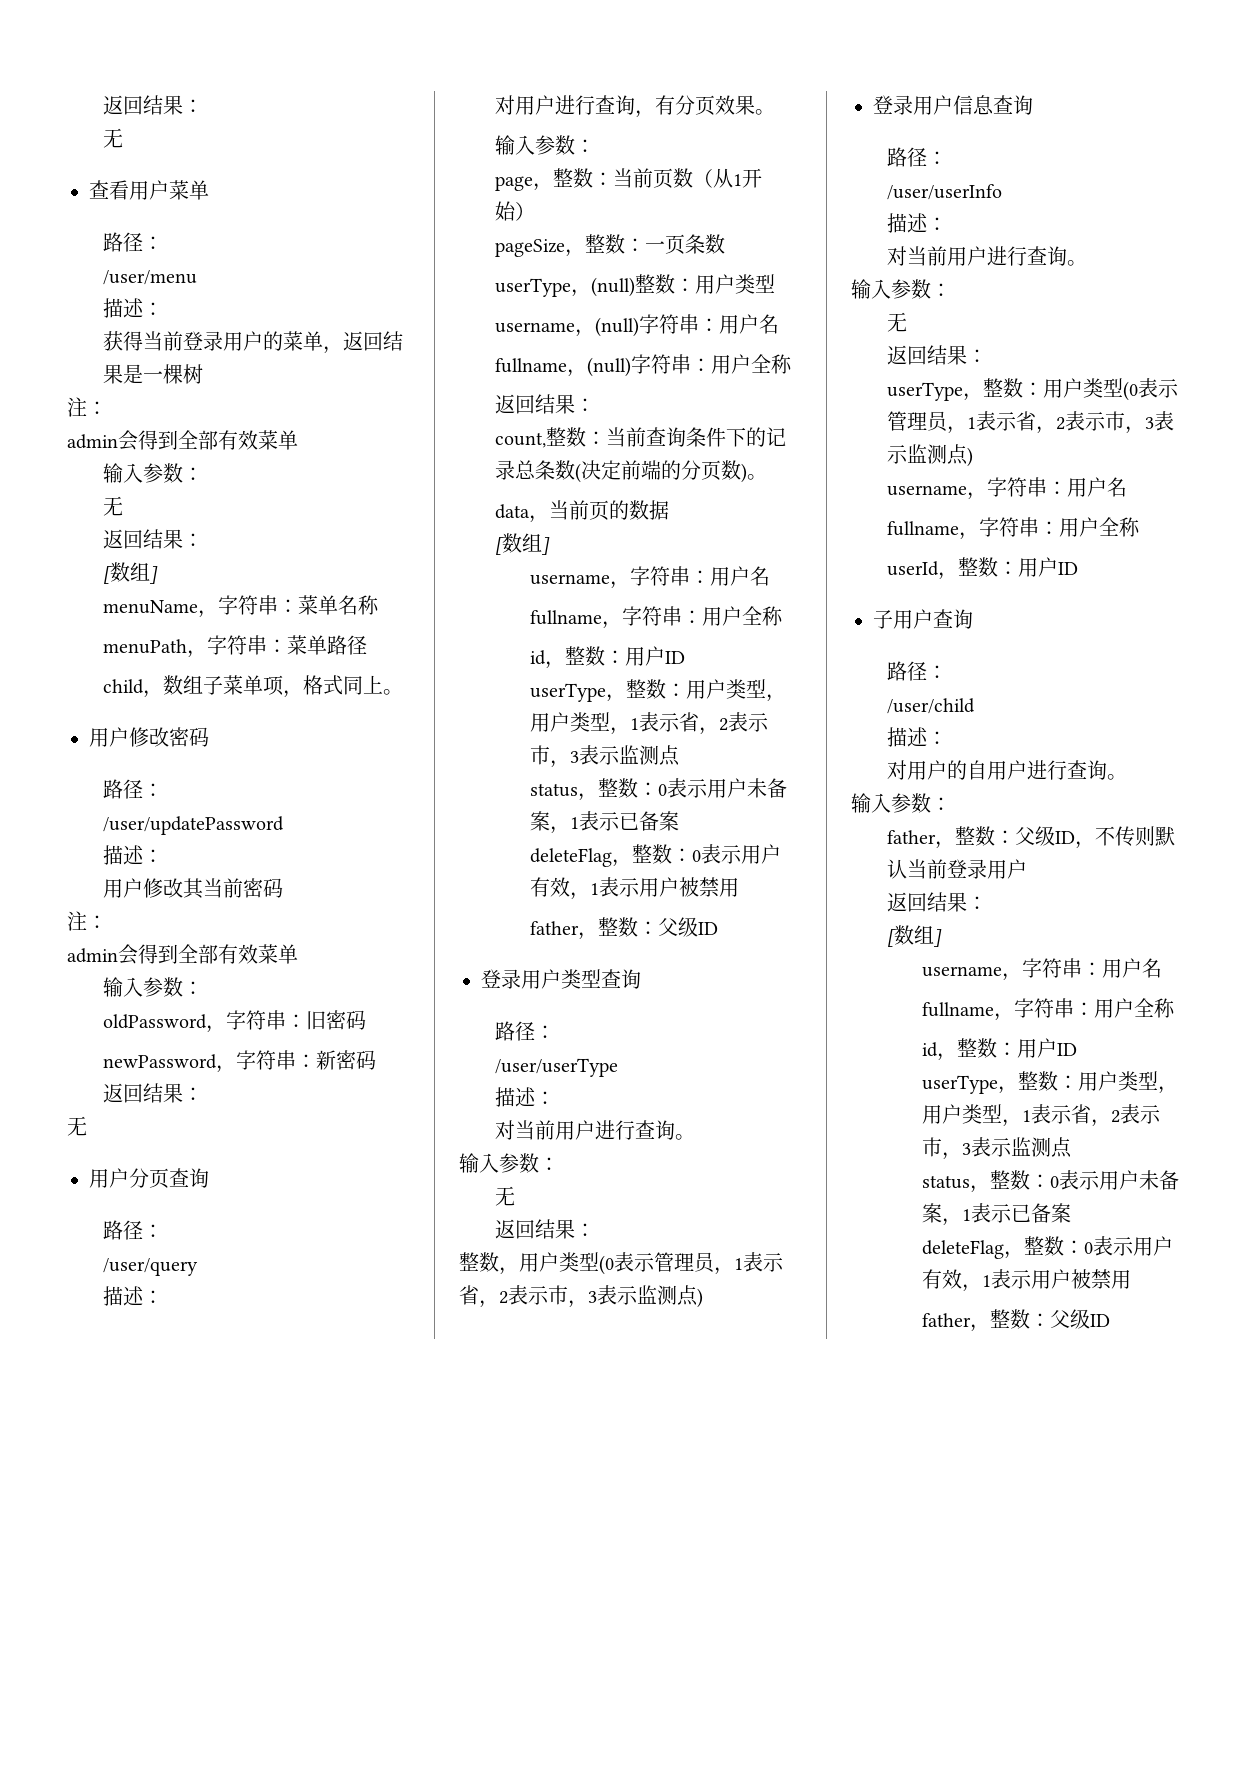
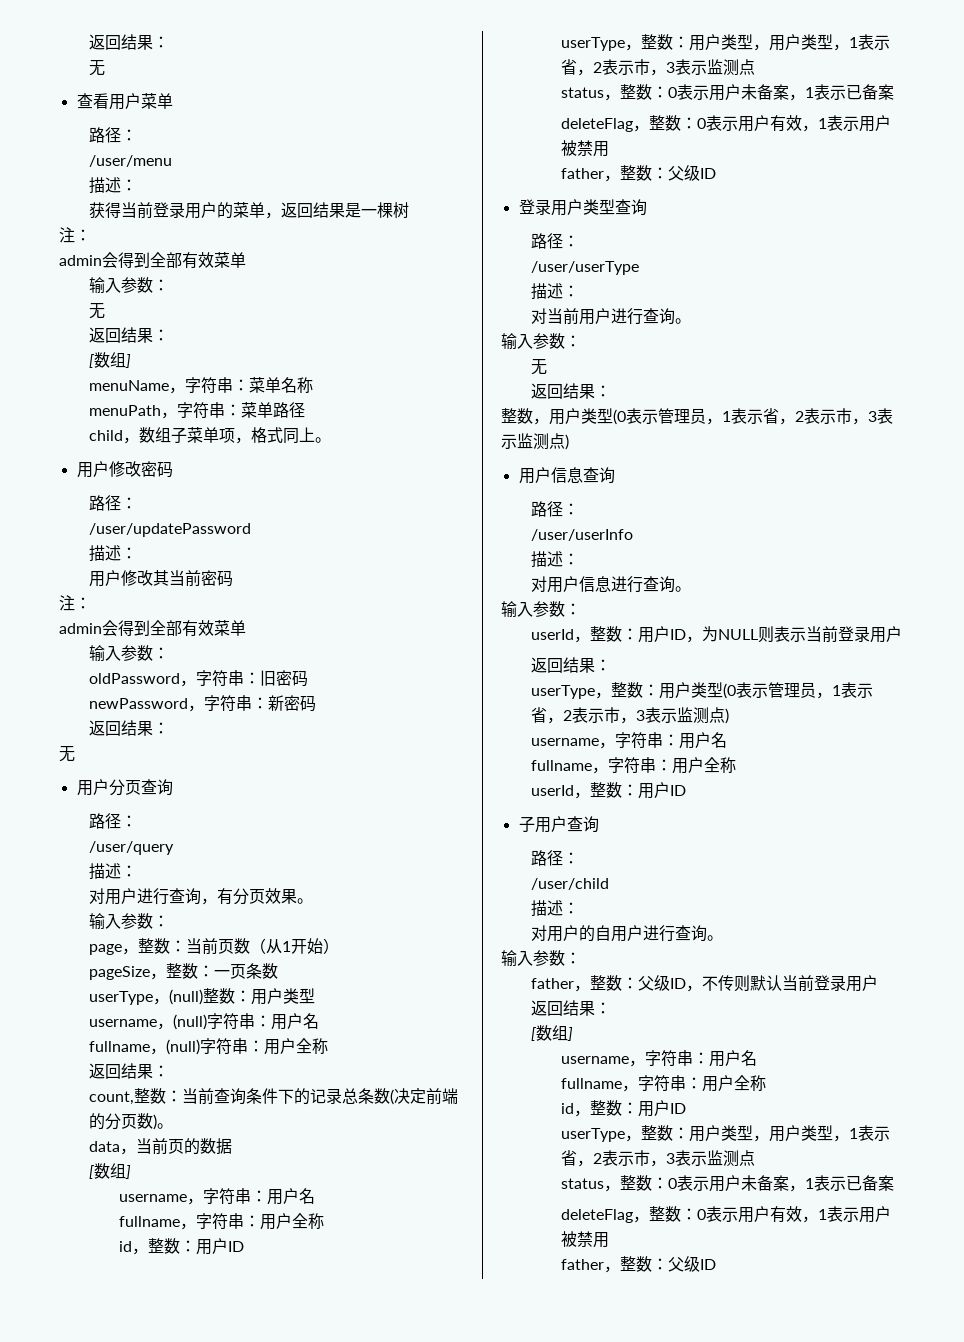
- 登录用户信息查询
+ 用户信息查询
  /user/userInfo
  描述：
- 对当前用户进行查询。
+ 对用户信息进行查询。
  输入参数：
- 无
+ userId，整数：用户ID，为NULL则表示当前登录用户

